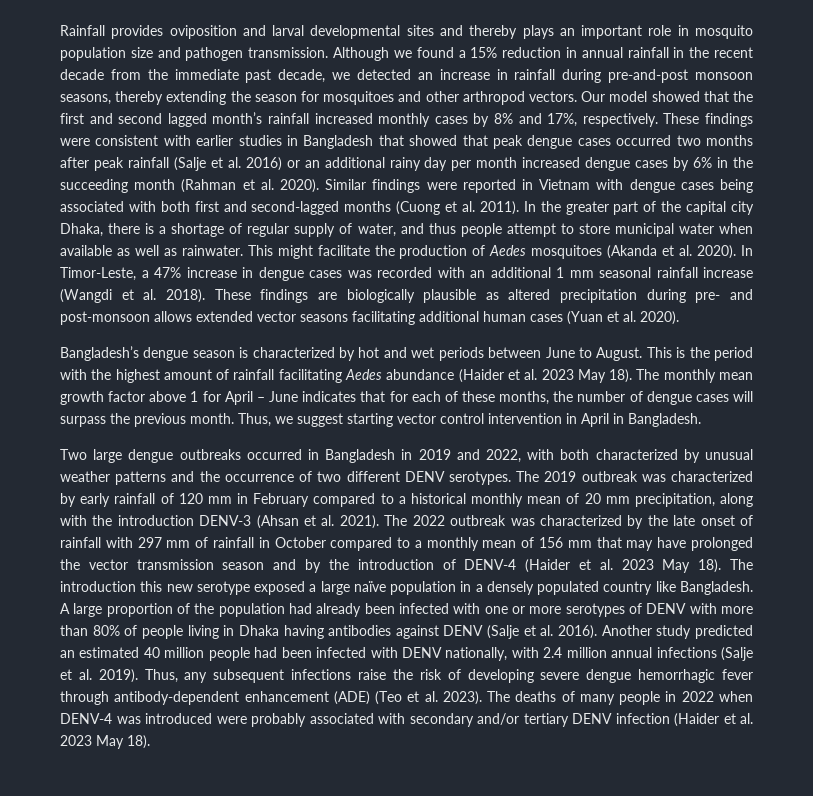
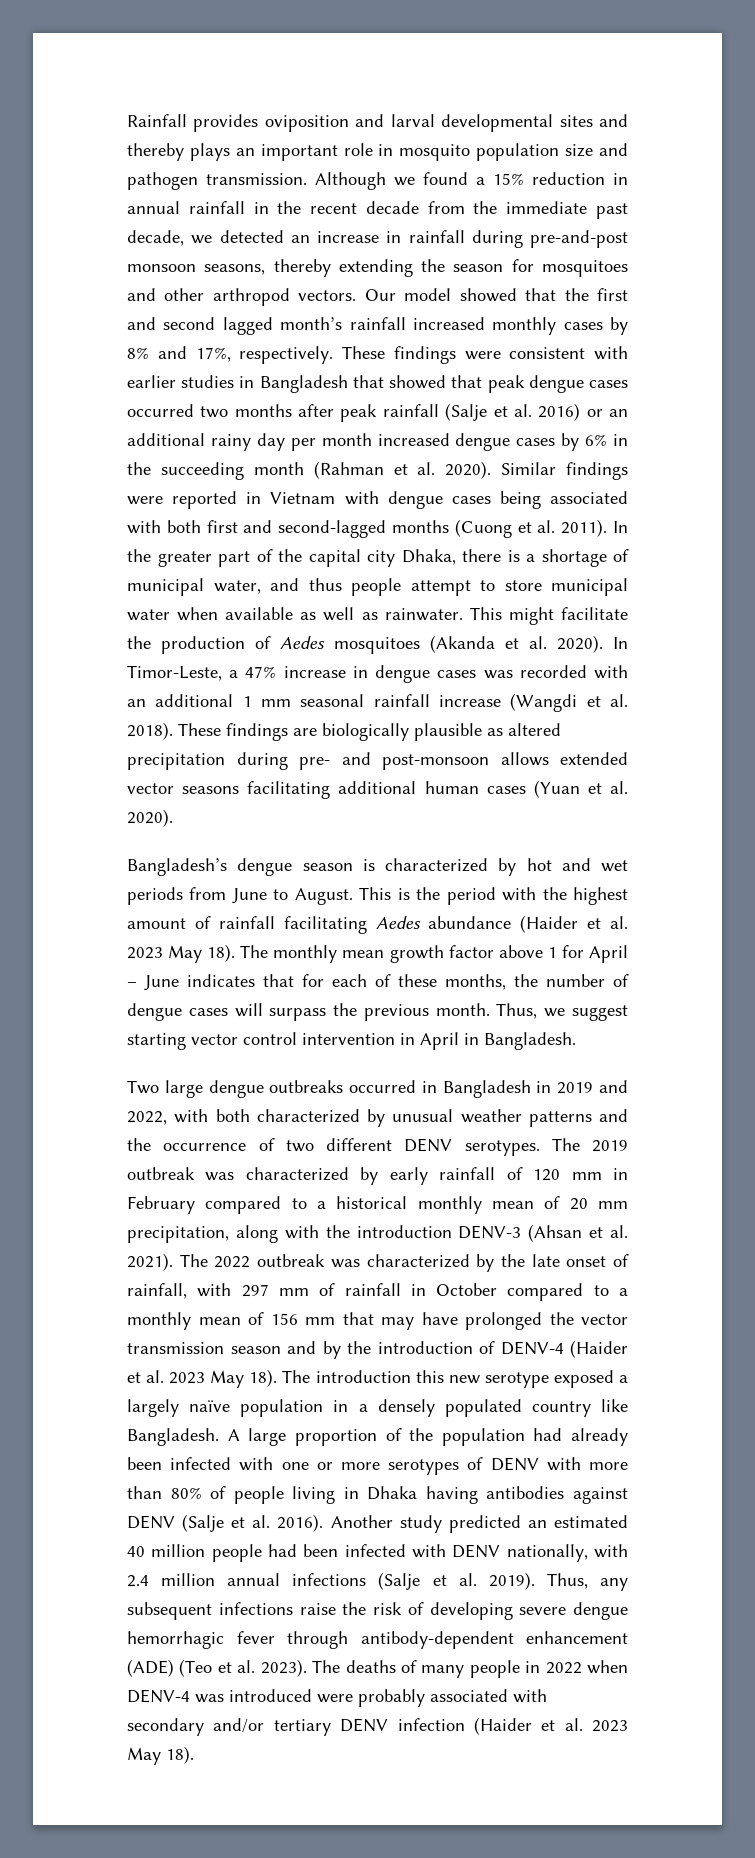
- In the greater part of the capital city Dhaka, there is a shortage of regular supply of water, and thus people attempt to store municipal water when available as well as rainwater.
+ In the greater part of the capital city Dhaka, there is a shortage of municipal water, and thus people attempt to store municipal water when available as well as rainwater.
- Bangladesh’s dengue season is characterized by hot and wet periods between June to August.
+ Bangladesh’s dengue season is characterized by hot and wet periods from June to August.
- The 2022 outbreak was characterized by the late onset of rainfall with 297 mm of rainfall in October compared to a monthly mean of 156 mm that may have prolonged the vector transmission season and by the introduction of DENV-4 (Haider et al. 2023 May 18).
+ The 2022 outbreak was characterized by the late onset of rainfall, with 297 mm of rainfall in October compared to a monthly mean of 156 mm that may have prolonged the vector transmission season and by the introduction of DENV-4 (Haider et al. 2023 May 18).
- The introduction this new serotype exposed a large naïve population in a densely populated country like Bangladesh.
+ The introduction this new serotype exposed a largely naïve population in a densely populated country like Bangladesh.

